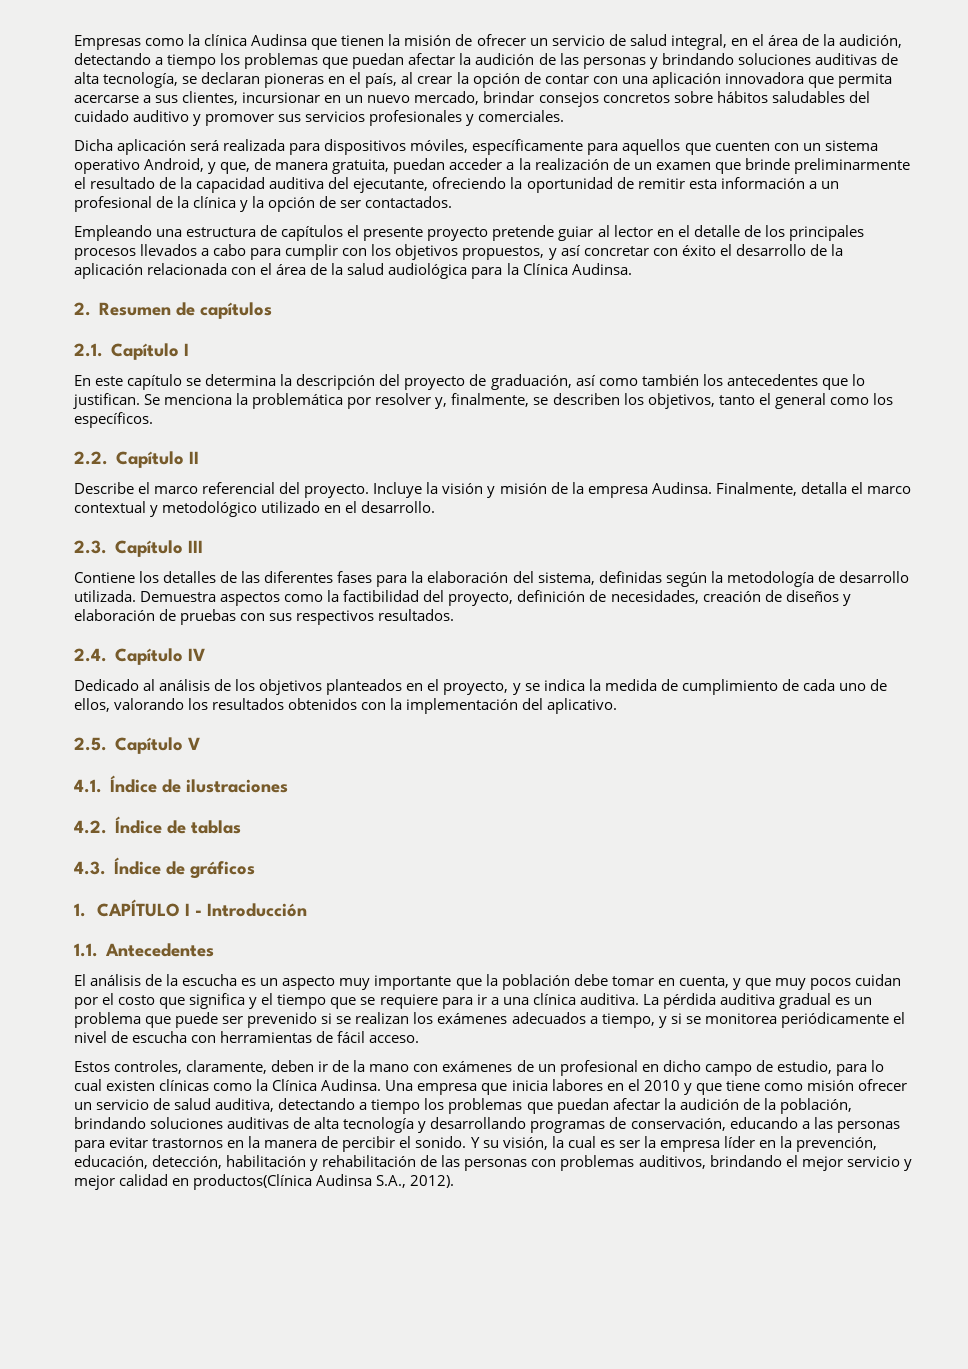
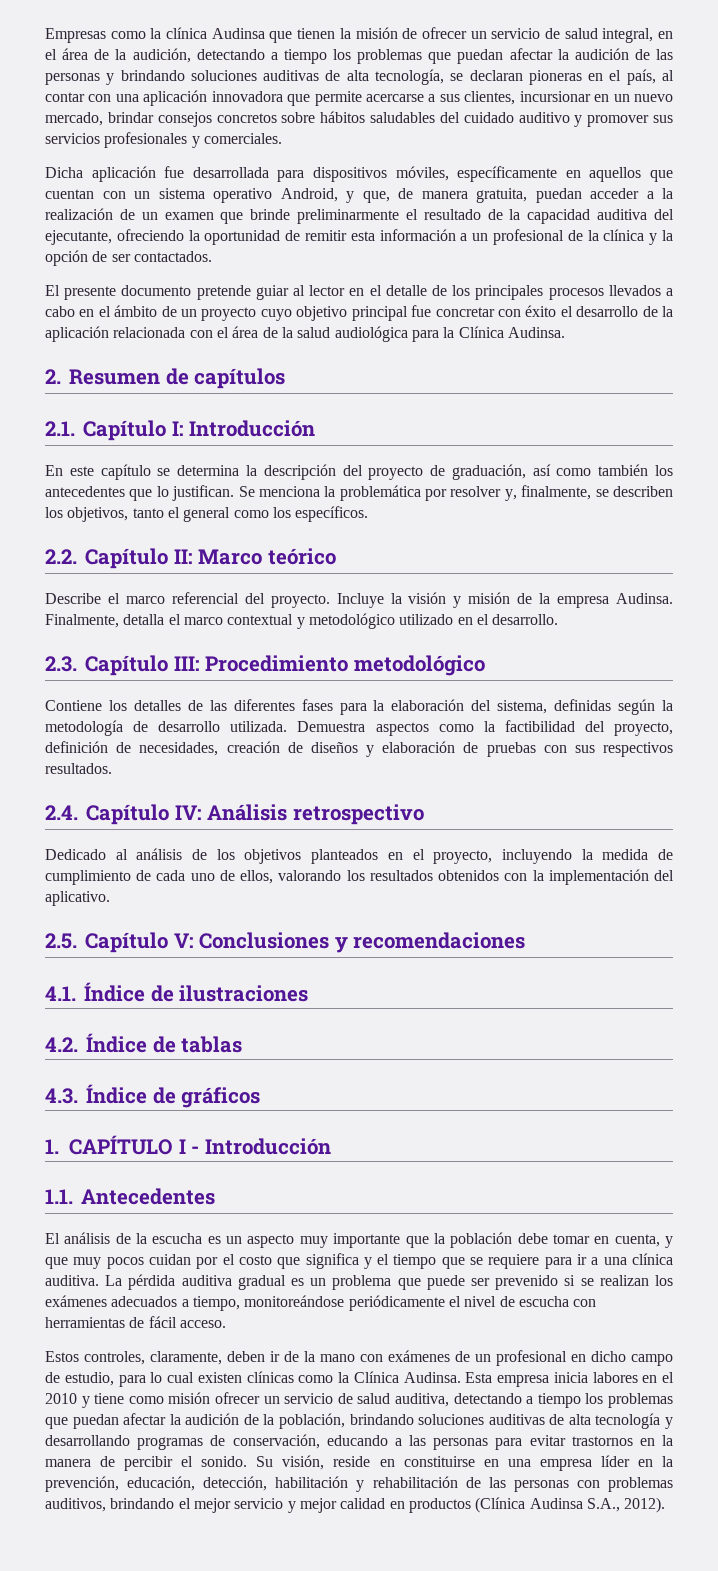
- Empresas como la clínica Audinsa que tienen la misión de ofrecer un servicio de salud integral, en el área de la audición, detectando a tiempo los problemas que puedan afectar la audición de las personas y brindando soluciones auditivas de alta tecnología, se declaran pioneras en el país, al crear la opción de contar con una aplicación innovadora que permita acercarse a sus clientes, incursionar en un nuevo mercado, brindar consejos concretos sobre hábitos saludables del cuidado auditivo y promover sus servicios profesionales y comerciales.
+ Empresas como la clínica Audinsa que tienen la misión de ofrecer un servicio de salud integral, en el área de la audición, detectando a tiempo los problemas que puedan afectar la audición de las personas y brindando soluciones auditivas de alta tecnología, se declaran pioneras en el país, al contar con una aplicación innovadora que permite acercarse a sus clientes, incursionar en un nuevo mercado, brindar consejos concretos sobre hábitos saludables del cuidado auditivo y promover sus servicios profesionales y comerciales.
- Dicha aplicación será realizada para dispositivos móviles, específicamente para aquellos que cuenten con un sistema operativo Android, y que, de manera gratuita, puedan acceder a la realización de un examen que brinde preliminarmente el resultado de la capacidad auditiva del ejecutante, ofreciendo la oportunidad de remitir esta información a un profesional de la clínica y la opción de ser contactados.
+ Dicha aplicación fue desarrollada para dispositivos móviles, específicamente en aquellos que cuentan con un sistema operativo Android, y que, de manera gratuita, puedan acceder a la realización de un examen que brinde preliminarmente el resultado de la capacidad auditiva del ejecutante, ofreciendo la oportunidad de remitir esta información a un profesional de la clínica y la opción de ser contactados.
- Empleando una estructura de capítulos el presente proyecto pretende guiar al lector en el detalle de los principales procesos llevados a cabo para cumplir con los objetivos propuestos, y así concretar con éxito el desarrollo de la aplicación relacionada con el área de la salud audiológica para la Clínica Audinsa.
+ El presente documento pretende guiar al lector en el detalle de los principales procesos llevados a cabo en el ámbito de un proyecto cuyo objetivo principal fue concretar con éxito el desarrollo de la aplicación relacionada con el área de la salud audiológica para la Clínica Audinsa.
- 2.1. Capítulo I
+ 2.1. Capítulo I: Introducción
- 2.2. Capítulo II
+ 2.2. Capítulo II: Marco teórico
- 2.3. Capítulo III
+ 2.3. Capítulo III: Procedimiento metodológico
- 2.4. Capítulo IV
+ 2.4. Capítulo IV: Análisis retrospectivo
- Dedicado al análisis de los objetivos planteados en el proyecto, y se indica la medida de cumplimiento de cada uno de ellos, valorando los resultados obtenidos con la implementación del aplicativo.
+ Dedicado al análisis de los objetivos planteados en el proyecto, incluyendo la medida de cumplimiento de cada uno de ellos, valorando los resultados obtenidos con la implementación del aplicativo.
- 2.5. Capítulo V
+ 2.5. Capítulo V: Conclusiones y recomendaciones
- La pérdida auditiva gradual es un problema que puede ser prevenido si se realizan los exámenes adecuados a tiempo, y si se monitorea periódicamente el nivel de escucha con herramientas de fácil acceso.
+ La pérdida auditiva gradual es un problema que puede ser prevenido si se realizan los exámenes adecuados a tiempo, monitoreándose periódicamente el nivel de escucha con herramientas de fácil acceso.
- Una empresa que inicia labores en el 2010 y que tiene como misión ofrecer un servicio de salud auditiva, detectando a tiempo los problemas que puedan afectar la audición de la población, brindando soluciones auditivas de alta tecnología y desarrollando programas de conservación, educando a las personas para evitar trastornos en la manera de percibir el sonido.
+ Esta empresa inicia labores en el 2010 y tiene como misión ofrecer un servicio de salud auditiva, detectando a tiempo los problemas que puedan afectar la audición de la población, brindando soluciones auditivas de alta tecnología y desarrollando programas de conservación, educando a las personas para evitar trastornos en la manera de percibir el sonido.
- Y su visión, la cual es ser la empresa líder en la prevención, educación, detección, habilitación y rehabilitación de las personas con problemas auditivos, brindando el mejor servicio y mejor calidad en productos(Clínica Audinsa S.A., 2012).
+ Su visión, reside en constituirse en una empresa líder en la prevención, educación, detección, habilitación y rehabilitación de las personas con problemas auditivos, brindando el mejor servicio y mejor calidad en productos (Clínica Audinsa S.A., 2012).

